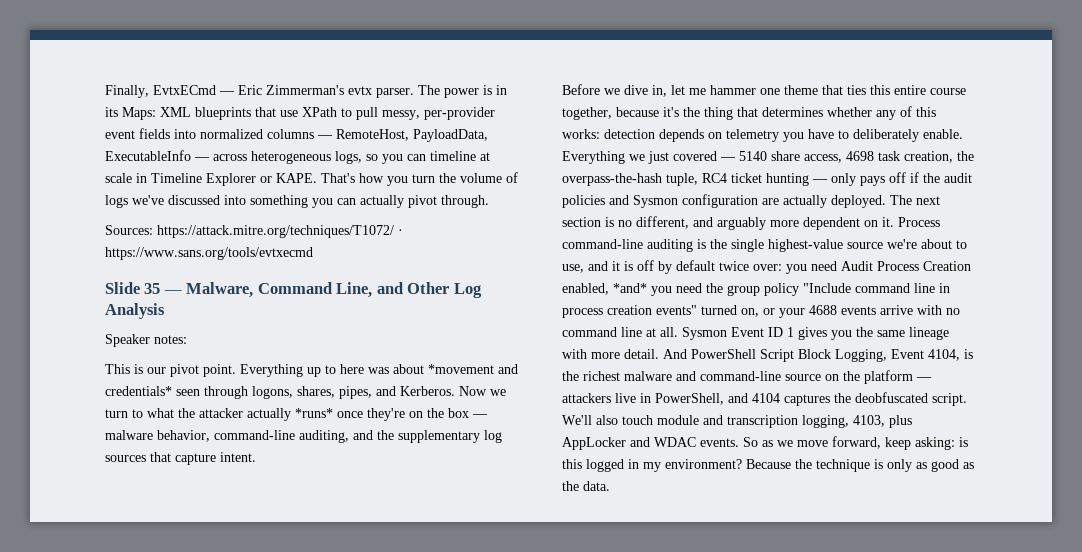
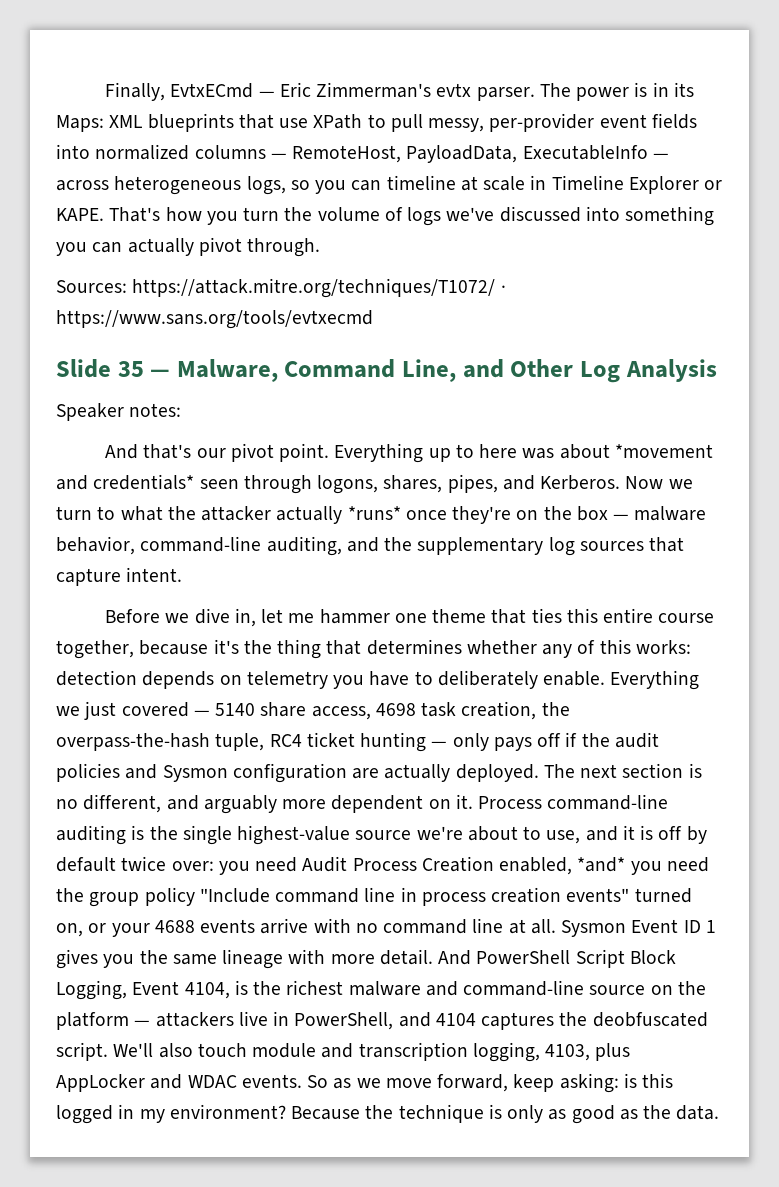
- This is our pivot point.
+ And that's our pivot point.

